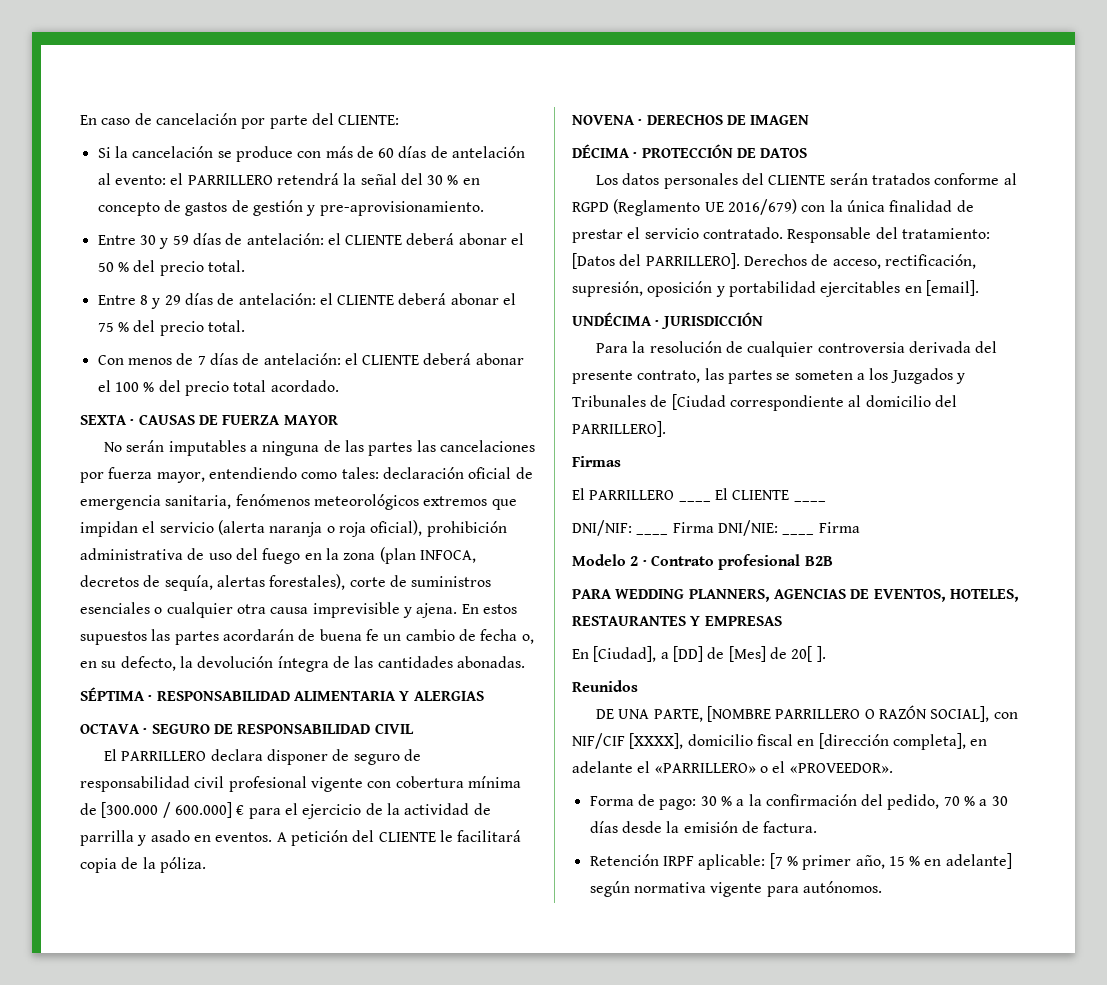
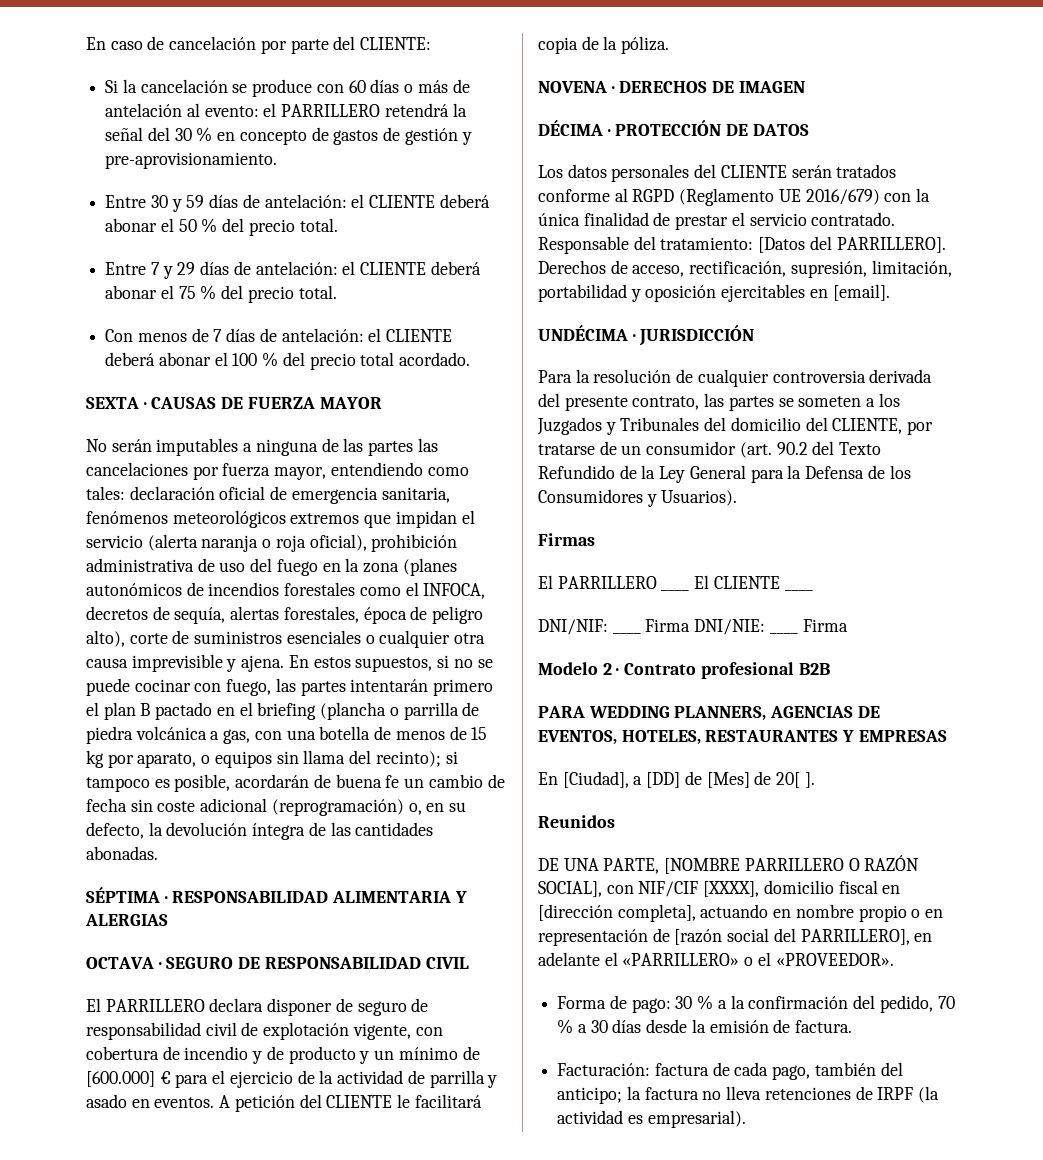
- Si la cancelación se produce con más de 60 días de antelación al evento: el PARRILLERO retendrá la señal del 30 % en concepto de gastos de gestión y pre-aprovisionamiento.
+ Si la cancelación se produce con 60 días o más de antelación al evento: el PARRILLERO retendrá la señal del 30 % en concepto de gastos de gestión y pre-aprovisionamiento.
- Entre 8 y 29 días de antelación: el CLIENTE deberá abonar el 75 % del precio total.
+ Entre 7 y 29 días de antelación: el CLIENTE deberá abonar el 75 % del precio total.
- No serán imputables a ninguna de las partes las cancelaciones por fuerza mayor, entendiendo como tales: declaración oficial de emergencia sanitaria, fenómenos meteorológicos extremos que impidan el servicio (alerta naranja o roja oficial), prohibición administrativa de uso del fuego en la zona (plan INFOCA, decretos de sequía, alertas forestales), corte de suministros esenciales o cualquier otra causa imprevisible y ajena.
+ No serán imputables a ninguna de las partes las cancelaciones por fuerza mayor, entendiendo como tales: declaración oficial de emergencia sanitaria, fenómenos meteorológicos extremos que impidan el servicio (alerta naranja o roja oficial), prohibición administrativa de uso del fuego en la zona (planes autonómicos de incendios forestales como el INFOCA, decretos de sequía, alertas forestales, época de peligro alto), corte de suministros esenciales o cualquier otra causa imprevisible y ajena.
- En estos supuestos las partes acordarán de buena fe un cambio de fecha o, en su defecto, la devolución íntegra de las cantidades abonadas.
+ En estos supuestos, si no se puede cocinar con fuego, las partes intentarán primero el plan B pactado en el briefing (plancha o parrilla de piedra volcánica a gas, con una botella de menos de 15 kg por aparato, o equipos sin llama del recinto); si tampoco es posible, acordarán de buena fe un cambio de fecha sin coste adicional (reprogramación) o, en su defecto, la devolución íntegra de las cantidades abonadas.
- El PARRILLERO declara disponer de seguro de responsabilidad civil profesional vigente con cobertura mínima de [300.000 / 600.000] € para el ejercicio de la actividad de parrilla y asado en eventos.
+ El PARRILLERO declara disponer de seguro de responsabilidad civil de explotación vigente, con cobertura de incendio y de producto y un mínimo de [600.000] € para el ejercicio de la actividad de parrilla y asado en eventos.
- Derechos de acceso, rectificación, supresión, oposición y portabilidad ejercitables en [email].
+ Derechos de acceso, rectificación, supresión, limitación, portabilidad y oposición ejercitables en [email].
- Para la resolución de cualquier controversia derivada del presente contrato, las partes se someten a los Juzgados y Tribunales de [Ciudad correspondiente al domicilio del PARRILLERO].
+ Para la resolución de cualquier controversia derivada del presente contrato, las partes se someten a los Juzgados y Tribunales del domicilio del CLIENTE, por tratarse de un consumidor (art. 90.2 del Texto Refundido de la Ley General para la Defensa de los Consumidores y Usuarios).
- DE UNA PARTE, [NOMBRE PARRILLERO O RAZÓN SOCIAL], con NIF/CIF [XXXX], domicilio fiscal en [dirección completa], en adelante el «PARRILLERO» o el «PROVEEDOR».
+ DE UNA PARTE, [NOMBRE PARRILLERO O RAZÓN SOCIAL], con NIF/CIF [XXXX], domicilio fiscal en [dirección completa], actuando en nombre propio o en representación de [razón social del PARRILLERO], en adelante el «PARRILLERO» o el «PROVEEDOR».
- Retención IRPF aplicable: [7 % primer año, 15 % en adelante] según normativa vigente para autónomos.
+ Facturación: factura de cada pago, también del anticipo; la factura no lleva retenciones de IRPF (la actividad es empresarial).

